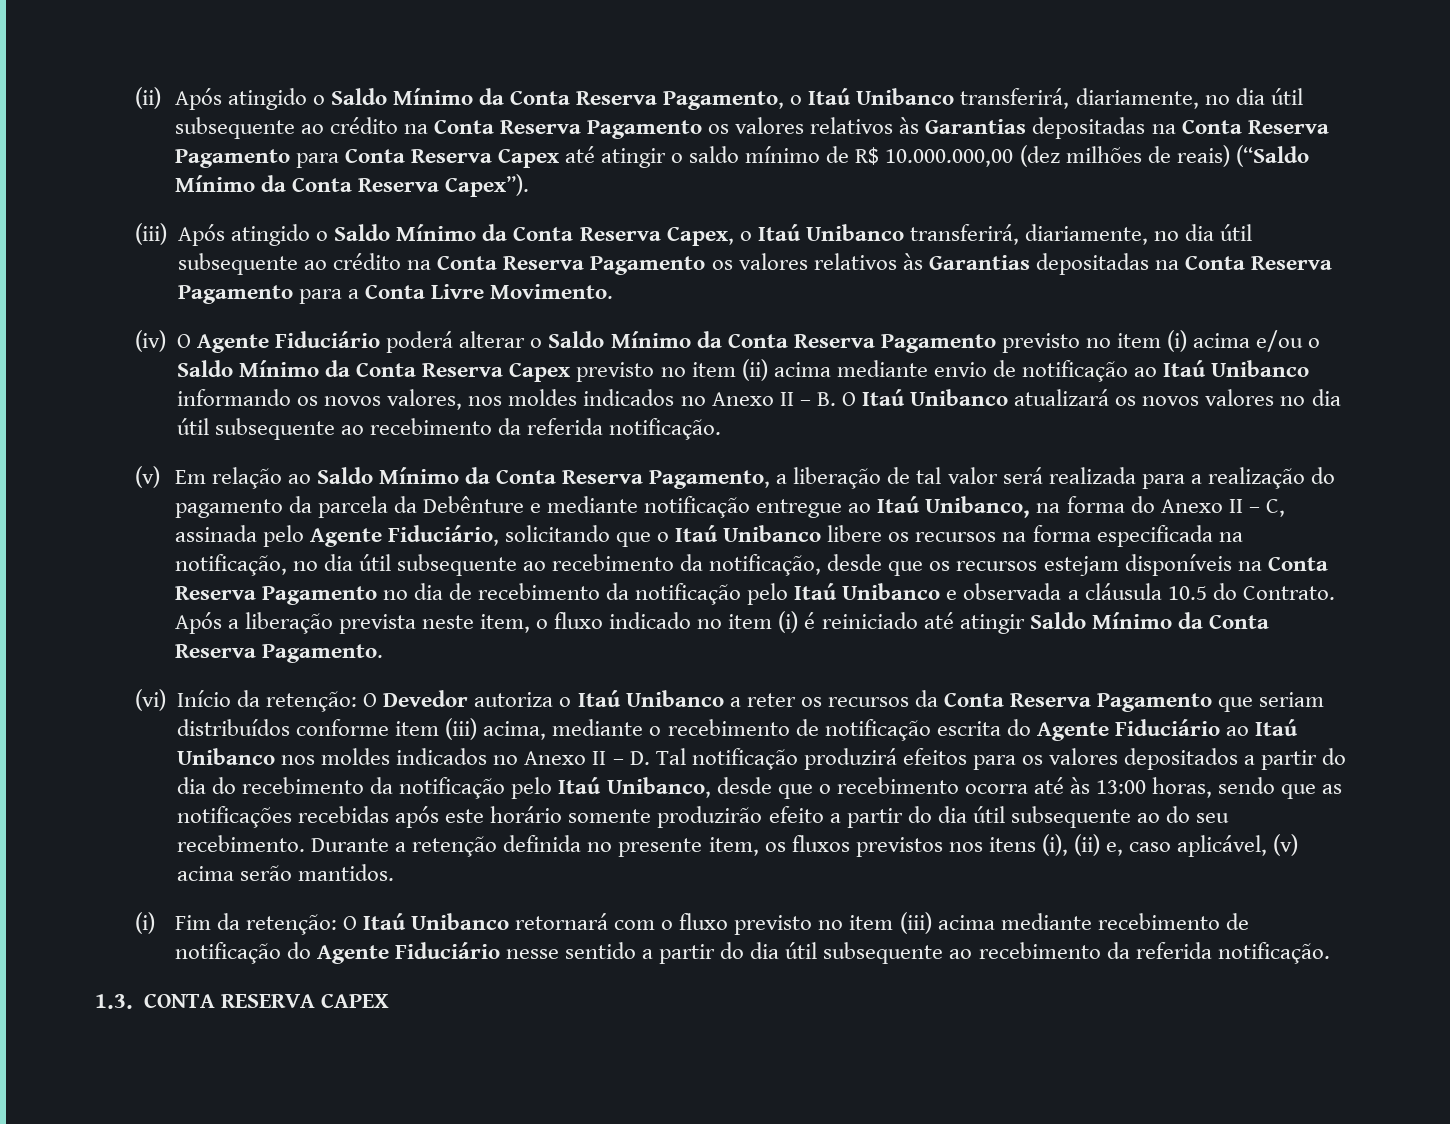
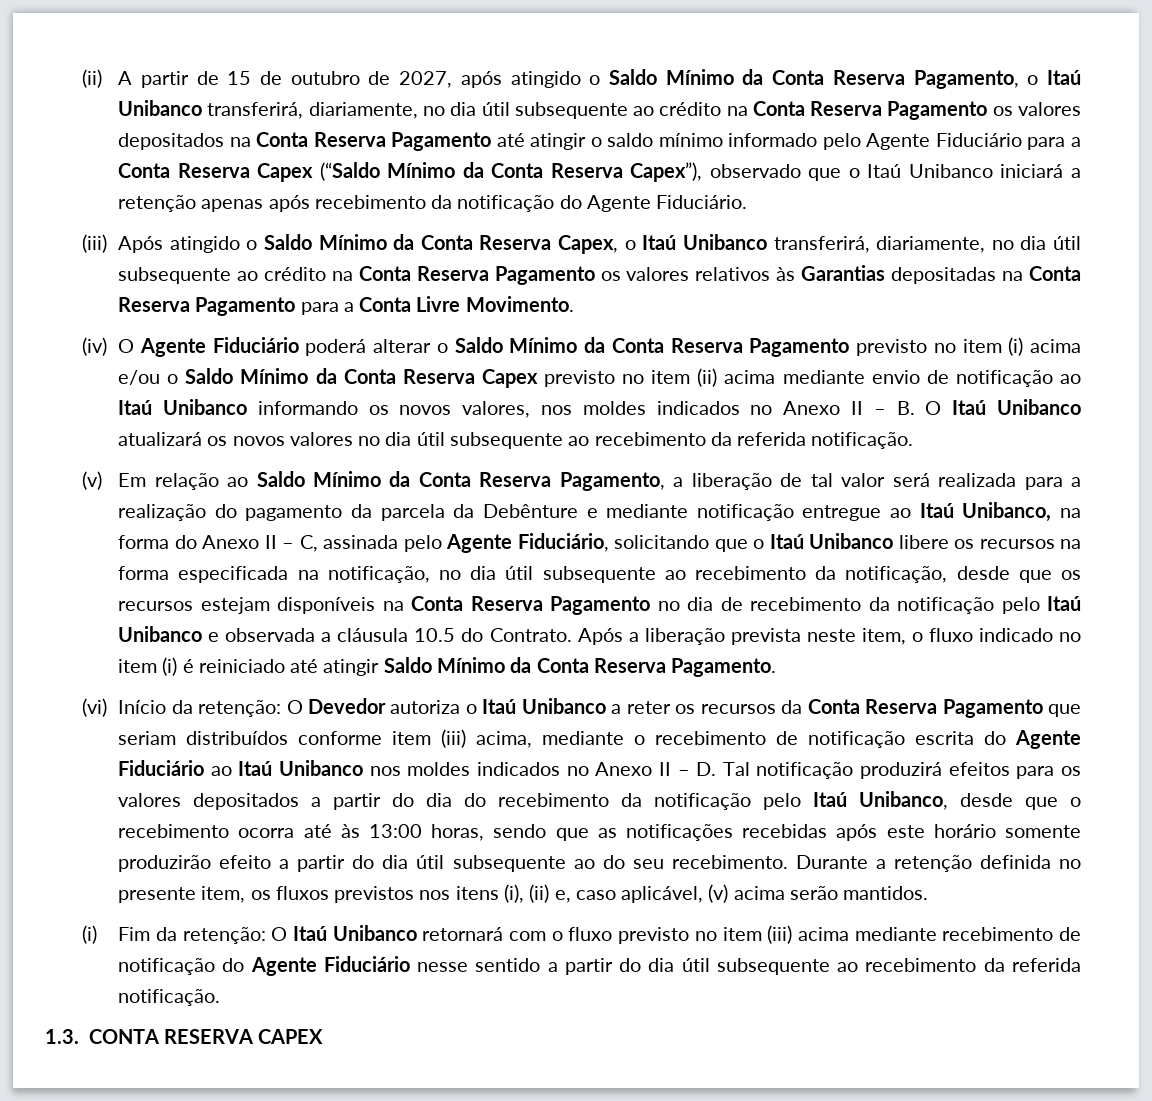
- (ii) Após atingido o Saldo Mínimo da Conta Reserva Pagamento, o Itaú Unibanco transferirá, diariamente, no dia útil subsequente ao crédito na Conta Reserva Pagamento os valores relativos às Garantias depositadas na Conta Reserva Pagamento para Conta Reserva Capex até atingir o saldo mínimo de R$ 10.000.000,00 (dez milhões de reais) (“Saldo Mínimo da Conta Reserva Capex”).
+ (ii) A partir de 15 de outubro de 2027, após atingido o Saldo Mínimo da Conta Reserva Pagamento, o Itaú Unibanco transferirá, diariamente, no dia útil subsequente ao crédito na Conta Reserva Pagamento os valores depositados na Conta Reserva Pagamento até atingir o saldo mínimo informado pelo Agente Fiduciário para a Conta Reserva Capex (“Saldo Mínimo da Conta Reserva Capex”), observado que o Itaú Unibanco iniciará a retenção apenas após recebimento da notificação do Agente Fiduciário.

